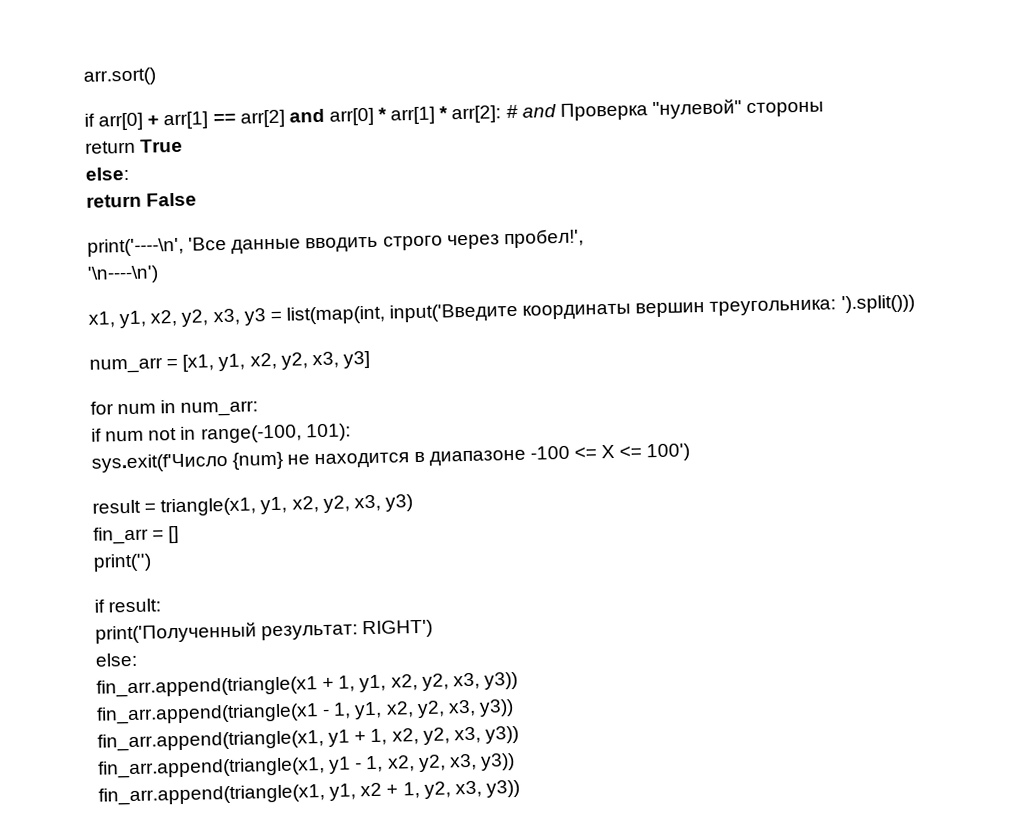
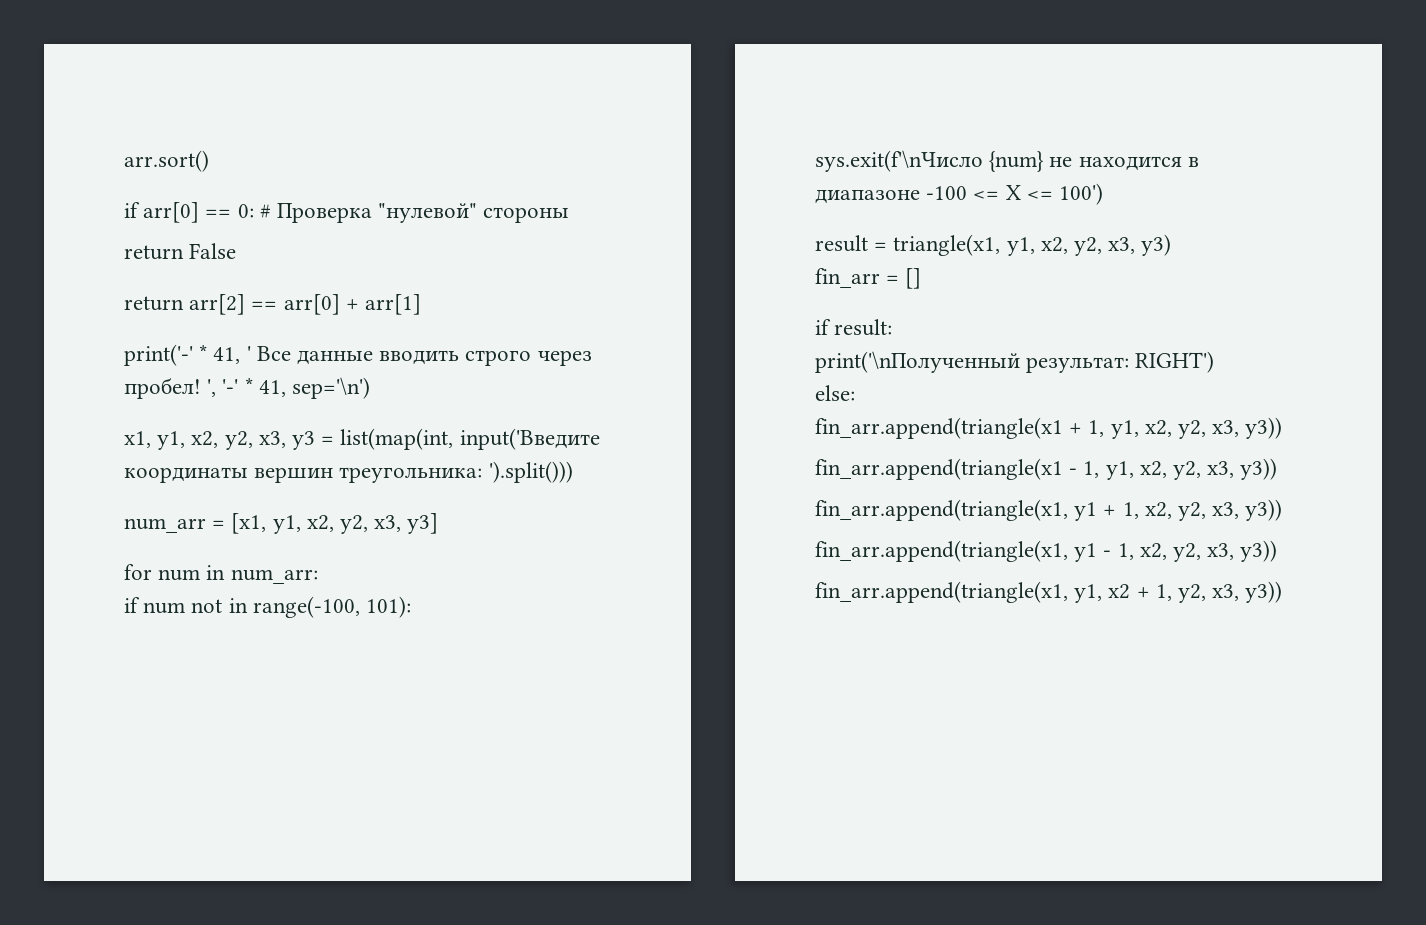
- if arr[0] + arr[1] == arr[2] and arr[0] * arr[1] * arr[2]: # and Проверка "нулевой" стороны
+ if arr[0] == 0: # Проверка "нулевой" стороны
- return True
- else:
  return False
- print('----\n', 'Все данные вводить строго через пробел!',
- '\n----\n')
+ return arr[2] == arr[0] + arr[1]
+ print('-' * 41, ' Все данные вводить строго через пробел! ', '-' * 41, sep='\n')
- sys.exit(f'Число {num} не находится в диапазоне -100 <= X <= 100')
+ sys.exit(f'\nЧисло {num} не находится в диапазоне -100 <= X <= 100')
- print('')
- print('Полученный результат: RIGHT')
+ print('\nПолученный результат: RIGHT')

